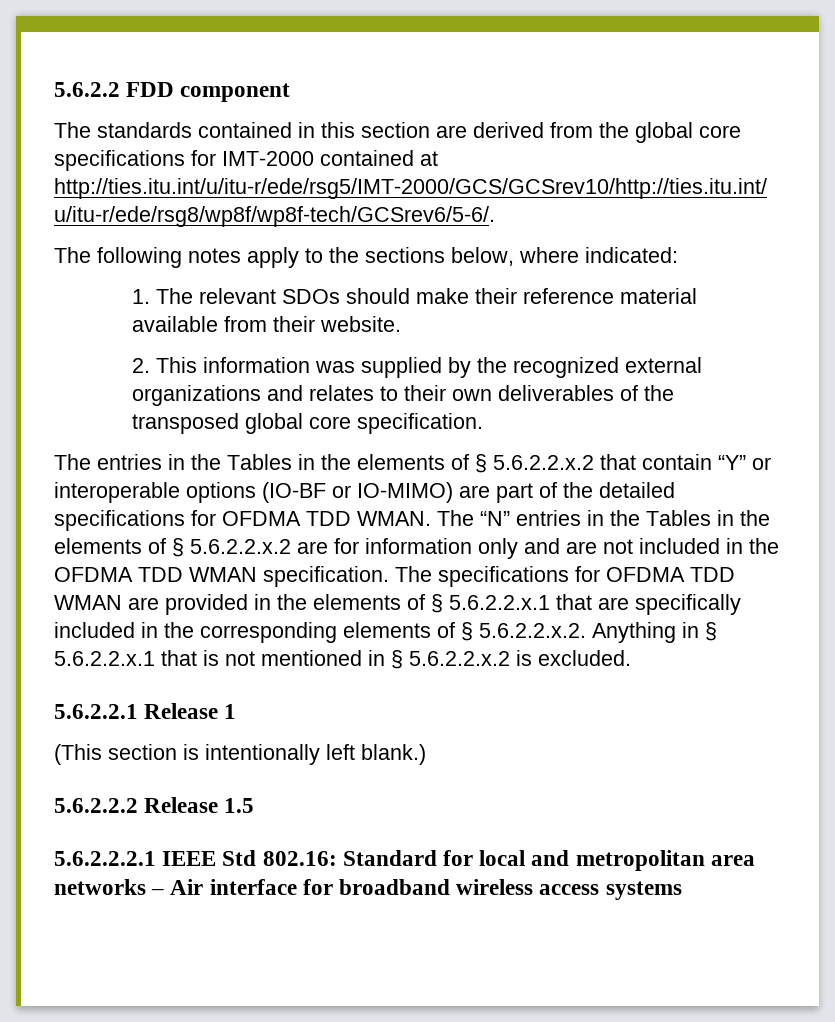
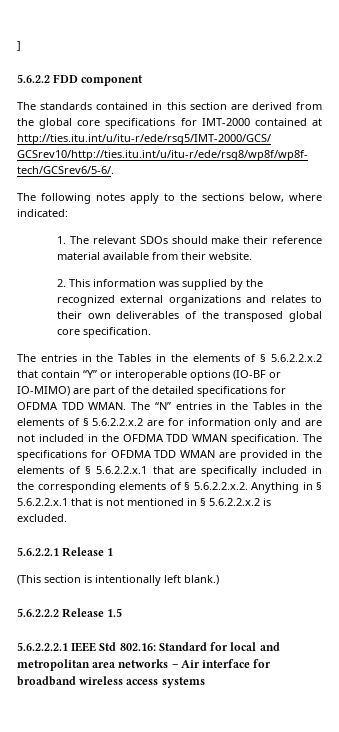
+ ]

